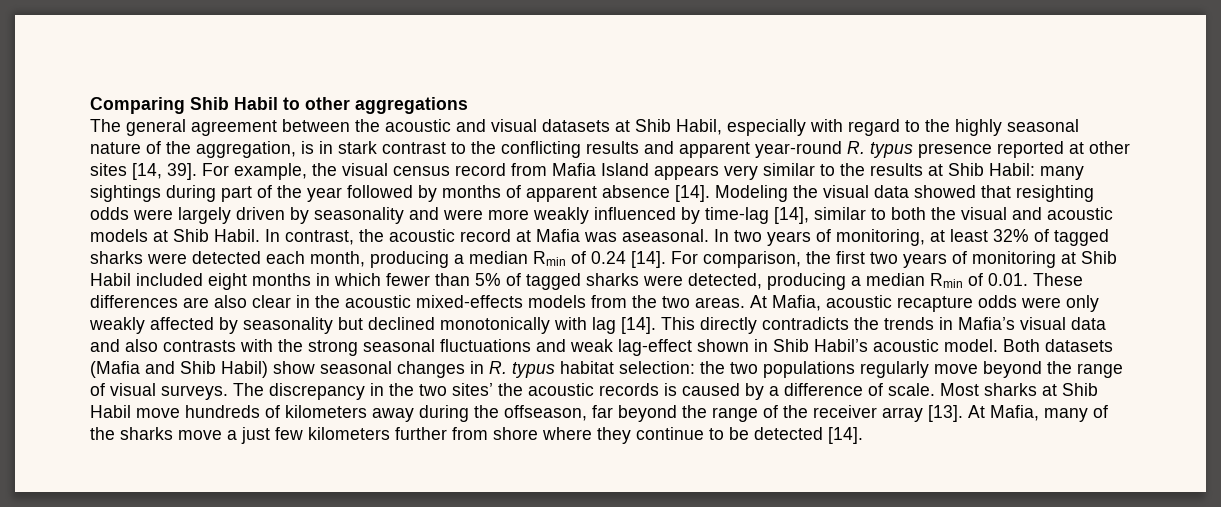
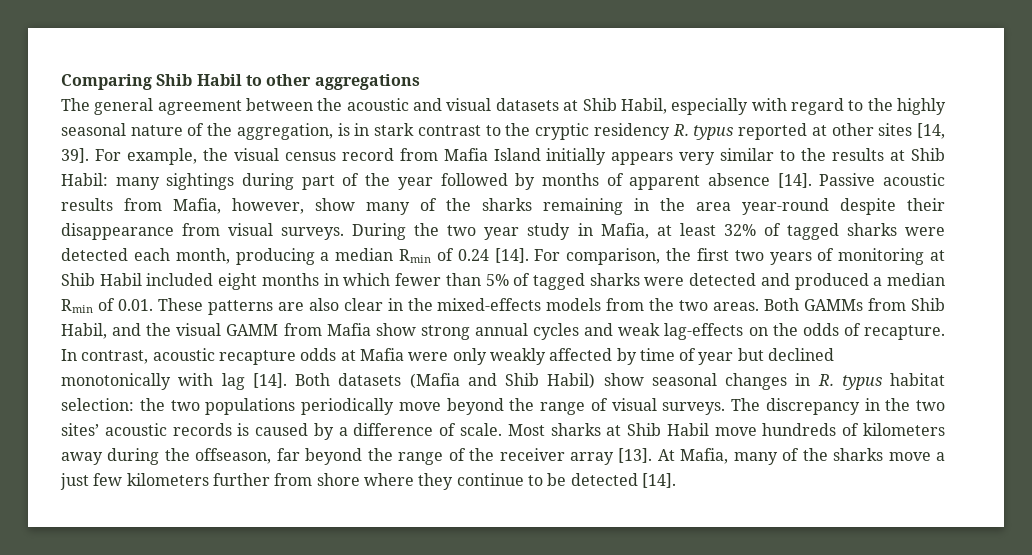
- The general agreement between the acoustic and visual datasets at Shib Habil, especially with regard to the highly seasonal nature of the aggregation, is in stark contrast to the conflicting results and apparent year-round R. typus presence reported at other sites [14, 39].
+ The general agreement between the acoustic and visual datasets at Shib Habil, especially with regard to the highly seasonal nature of the aggregation, is in stark contrast to the cryptic residency R. typus reported at other sites [14, 39].
- For example, the visual census record from Mafia Island appears very similar to the results at Shib Habil: many sightings during part of the year followed by months of apparent absence [14].
+ For example, the visual census record from Mafia Island initially appears very similar to the results at Shib Habil: many sightings during part of the year followed by months of apparent absence [14].
- Modeling the visual data showed that resighting odds were largely driven by seasonality and were more weakly influenced by time-lag [14], similar to both the visual and acoustic models at Shib Habil. In contrast, the acoustic record at Mafia was aseasonal. In two years of monitoring, at least 32% of tagged sharks were detected each month, producing a median Rmin of 0.24 [14].
+ Passive acoustic results from Mafia, however, show many of the sharks remaining in the area year-round despite their disappearance from visual surveys. During the two year study in Mafia, at least 32% of tagged sharks were detected each month, producing a median Rmin of 0.24 [14].
- For comparison, the first two years of monitoring at Shib Habil included eight months in which fewer than 5% of tagged sharks were detected, producing a median Rmin of 0.01. These differences are also clear in the acoustic mixed-effects models from the two areas.
+ For comparison, the first two years of monitoring at Shib Habil included eight months in which fewer than 5% of tagged sharks were detected and produced a median Rmin of 0.01. These patterns are also clear in the mixed-effects models from the two areas.
- At Mafia, acoustic recapture odds were only weakly affected by seasonality but declined monotonically with lag [14].
+ Both GAMMs from Shib Habil, and the visual GAMM from Mafia show strong annual cycles and weak lag-effects on the odds of recapture. In contrast, acoustic recapture odds at Mafia were only weakly affected by time of year but declined monotonically with lag [14].
- This directly contradicts the trends in Mafia’s visual data and also contrasts with the strong seasonal fluctuations and weak lag-effect shown in Shib Habil’s acoustic model.
- Both datasets (Mafia and Shib Habil) show seasonal changes in R. typus habitat selection: the two populations regularly move beyond the range of visual surveys.
+ Both datasets (Mafia and Shib Habil) show seasonal changes in R. typus habitat selection: the two populations periodically move beyond the range of visual surveys.
- The discrepancy in the two sites’ the acoustic records is caused by a difference of scale.
+ The discrepancy in the two sites’ acoustic records is caused by a difference of scale.

